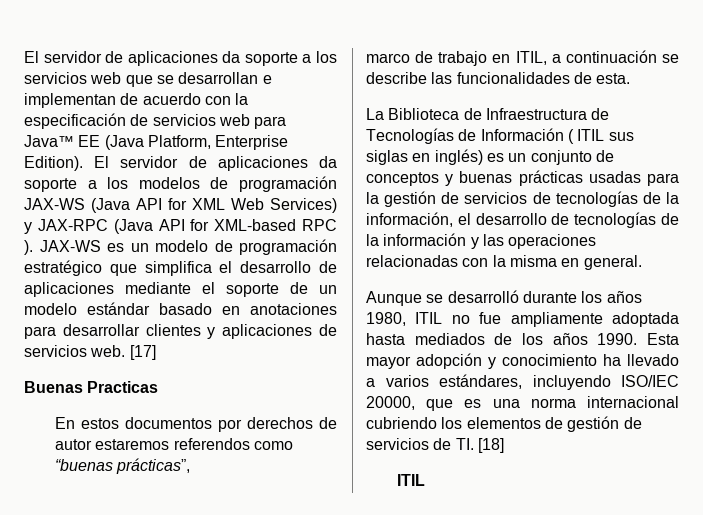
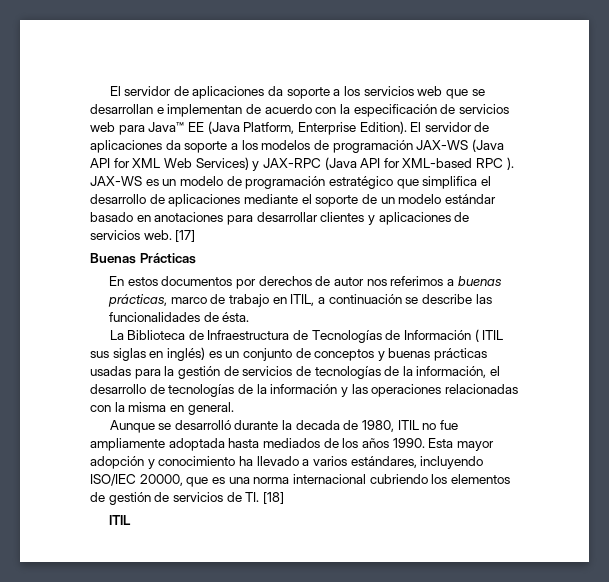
- Buenas Practicas
+ Buenas Prácticas
- En estos documentos por derechos de autor estaremos referendos como “buenas prácticas”,
- marco de trabajo en ITIL, a continuación se describe las funcionalidades de esta.
+ En estos documentos por derechos de autor nos referimos a buenas prácticas, marco de trabajo en ITIL, a continuación se describe las funcionalidades de ésta.
- Aunque se desarrolló durante los años 1980, ITIL no fue ampliamente adoptada hasta mediados de los años 1990.
+ Aunque se desarrolló durante la decada de 1980, ITIL no fue ampliamente adoptada hasta mediados de los años 1990.

